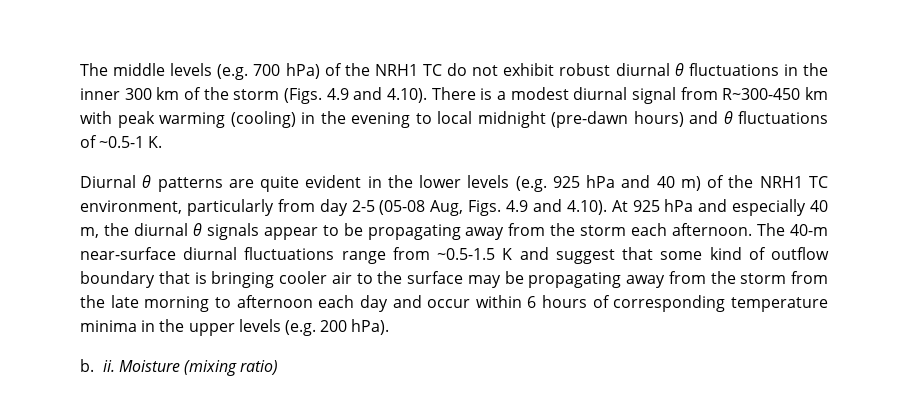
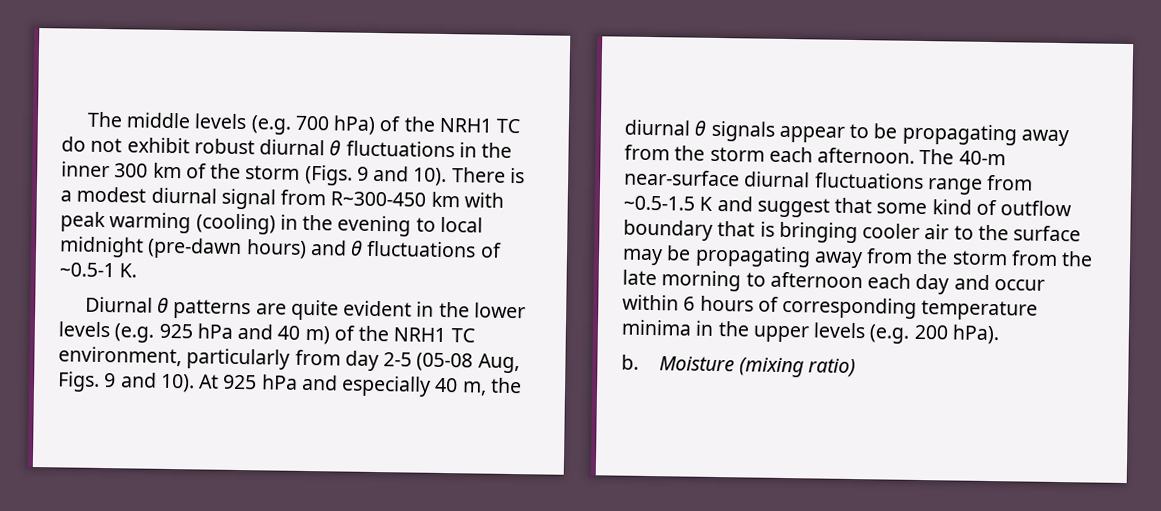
- The middle levels (e.g. 700 hPa) of the NRH1 TC do not exhibit robust diurnal θ fluctuations in the inner 300 km of the storm (Figs. 4.9 and 4.10). There is a modest diurnal signal from R~300-450 km with peak warming (cooling) in the evening to local midnight (pre-dawn hours) and θ fluctuations of ~0.5-1 K.
+ The middle levels (e.g. 700 hPa) of the NRH1 TC do not exhibit robust diurnal θ fluctuations in the inner 300 km of the storm (Figs. 9 and 10). There is a modest diurnal signal from R~300-450 km with peak warming (cooling) in the evening to local midnight (pre-dawn hours) and θ fluctuations of ~0.5-1 K.
- Diurnal θ patterns are quite evident in the lower levels (e.g. 925 hPa and 40 m) of the NRH1 TC environment, particularly from day 2-5 (05-08 Aug, Figs. 4.9 and 4.10). At 925 hPa and especially 40 m, the diurnal θ signals appear to be propagating away from the storm each afternoon.
+ Diurnal θ patterns are quite evident in the lower levels (e.g. 925 hPa and 40 m) of the NRH1 TC environment, particularly from day 2-5 (05-08 Aug, Figs. 9 and 10). At 925 hPa and especially 40 m, the diurnal θ signals appear to be propagating away from the storm each afternoon.
- b. ii.
+ b.

